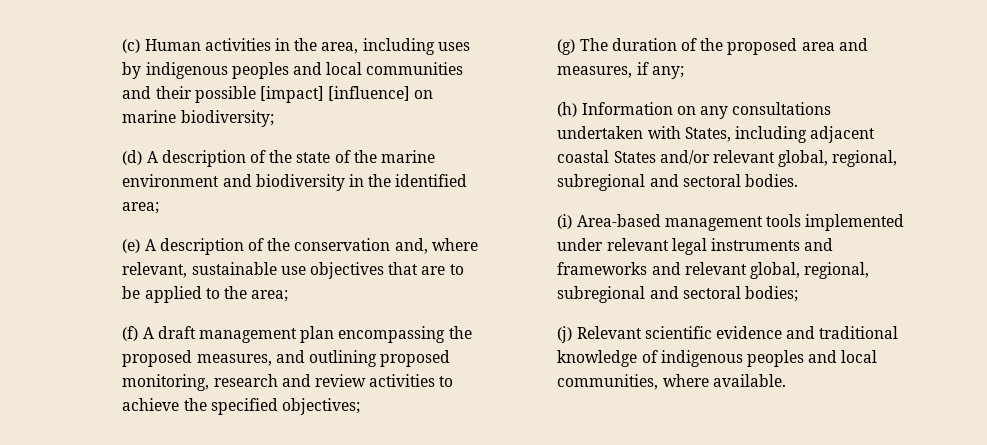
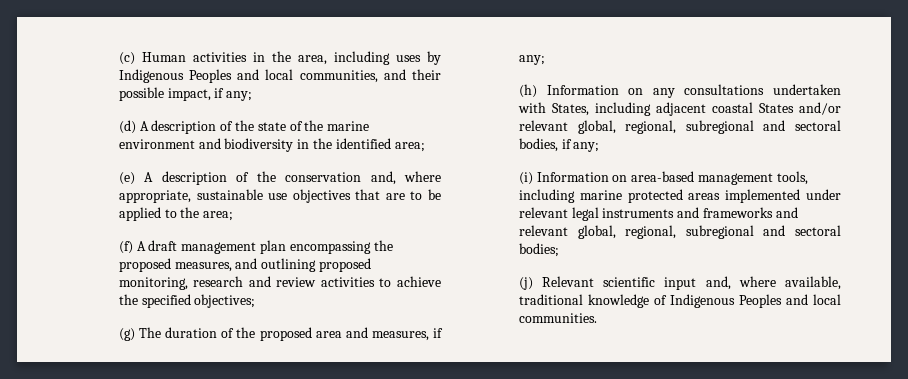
- (c) Human activities in the area, including uses by indigenous peoples and local communities and their possible [impact] [influence] on marine biodiversity;
+ (c) Human activities in the area, including uses by Indigenous Peoples and local communities, and their possible impact, if any;
- (e) A description of the conservation and, where relevant, sustainable use objectives that are to be applied to the area;
+ (e) A description of the conservation and, where appropriate, sustainable use objectives that are to be applied to the area;
- (h) Information on any consultations undertaken with States, including adjacent coastal States and/or relevant global, regional, subregional and sectoral bodies.
- (i) Area-based management tools implemented under relevant legal instruments and frameworks and relevant global, regional, subregional and sectoral bodies;
+ (h) Information on any consultations undertaken with States, including adjacent coastal States and/or relevant global, regional, subregional and sectoral bodies, if any;
+ (i) Information on area-based management tools, including marine protected areas implemented under relevant legal instruments and frameworks and relevant global, regional, subregional and sectoral bodies;
- (j) Relevant scientific evidence and traditional knowledge of indigenous peoples and local communities, where available.
+ (j) Relevant scientific input and, where available, traditional knowledge of Indigenous Peoples and local communities.

